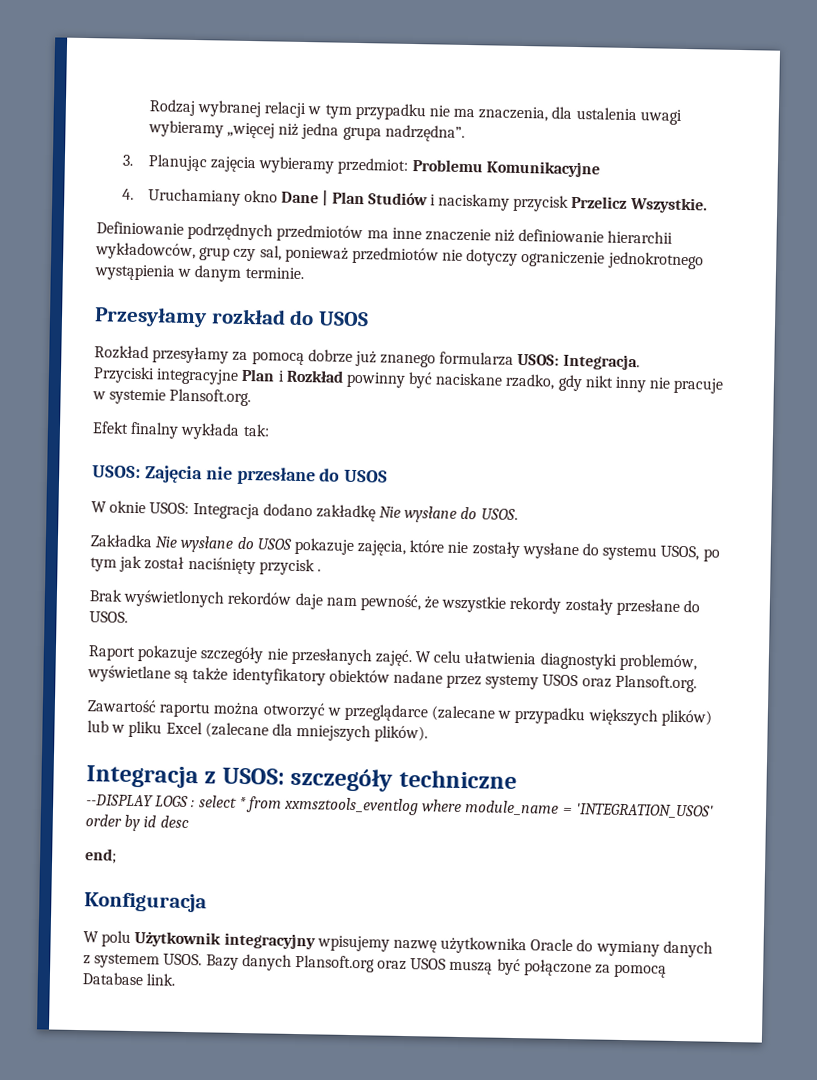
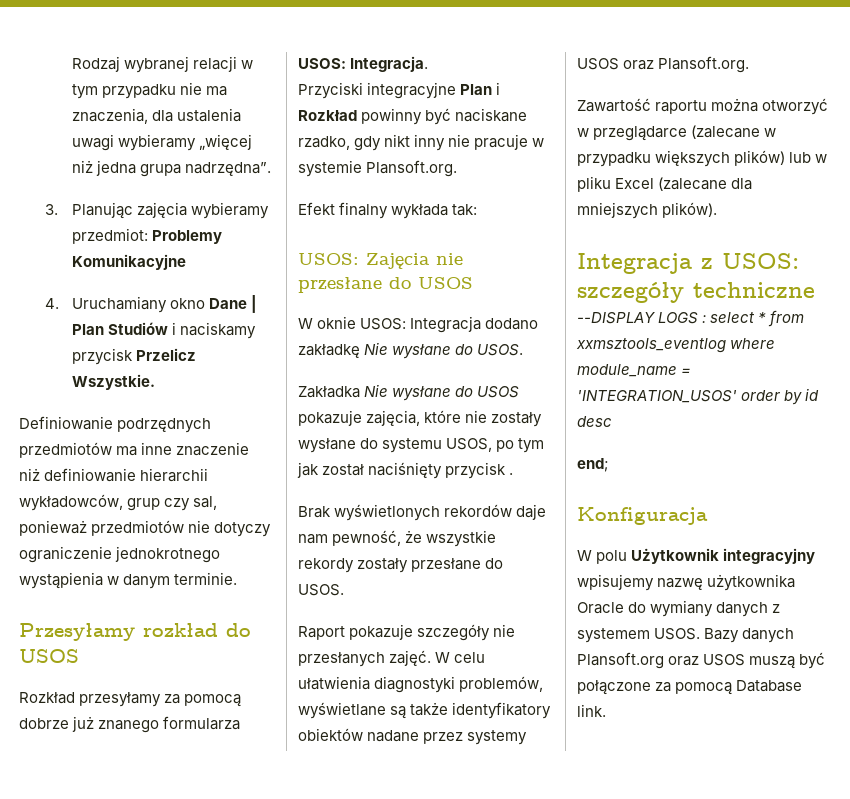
- 3. Planując zajęcia wybieramy przedmiot: Problemu Komunikacyjne
+ 3. Planując zajęcia wybieramy przedmiot: Problemy Komunikacyjne

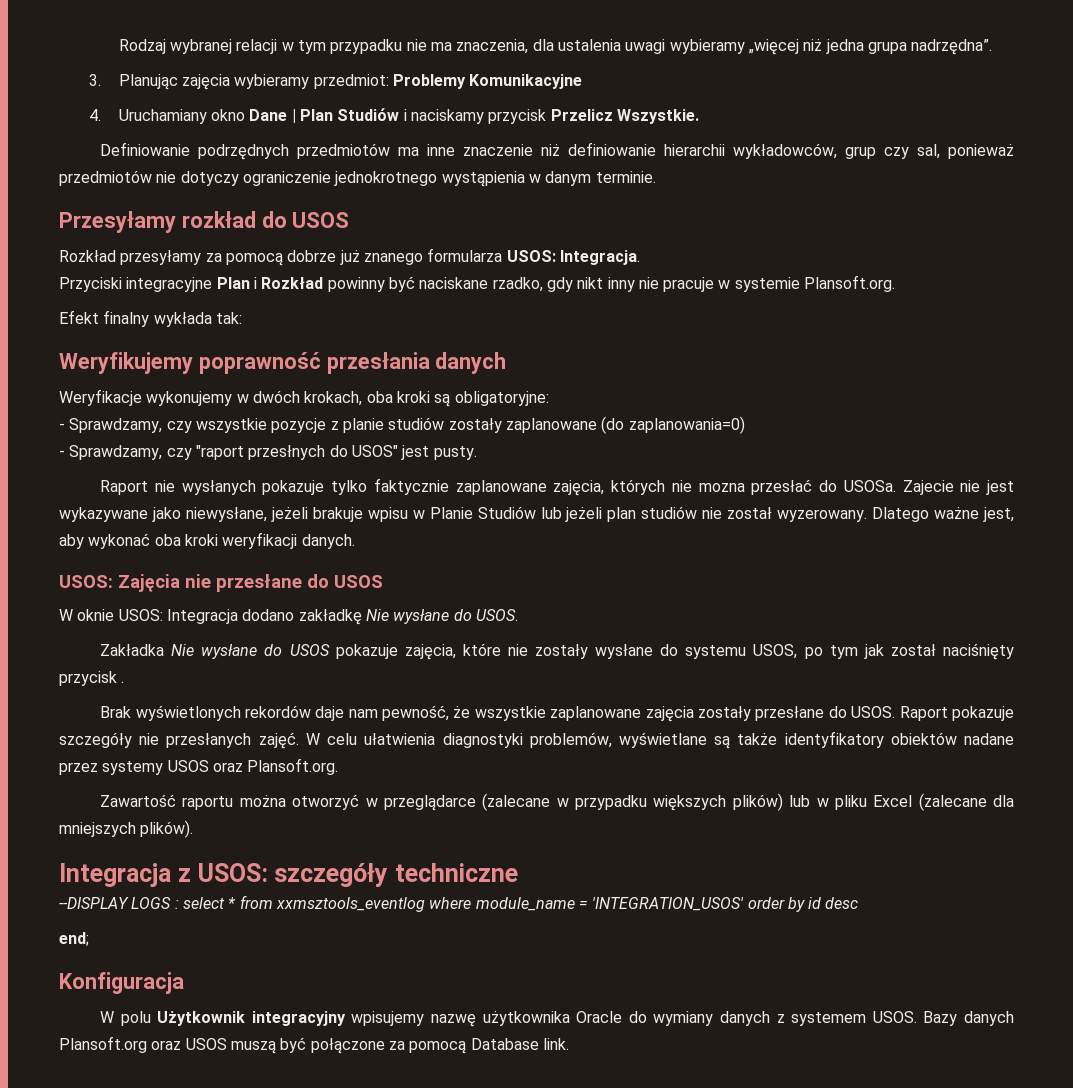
+ Weryfikujemy poprawność przesłania danych
+ Weryfikacje wykonujemy w dwóch krokach, oba kroki są obligatoryjne:
+ - Sprawdzamy, czy wszystkie pozycje z planie studiów zostały zaplanowane (do zaplanowania=0)
+ - Sprawdzamy, czy "raport przesłnych do USOS" jest pusty.
+ Raport nie wysłanych pokazuje tylko faktycznie zaplanowane zajęcia, których nie mozna przesłać do USOSa. Zajecie nie jest wykazywane jako niewysłane, jeżeli brakuje wpisu w Planie Studiów lub jeżeli plan studiów nie został wyzerowany. Dlatego ważne jest, aby wykonać oba kroki weryfikacji danych.
- Brak wyświetlonych rekordów daje nam pewność, że wszystkie rekordy zostały przesłane do USOS.
- Raport pokazuje szczegóły nie przesłanych zajęć.
+ Brak wyświetlonych rekordów daje nam pewność, że wszystkie zaplanowane zajęcia zostały przesłane do USOS. Raport pokazuje szczegóły nie przesłanych zajęć.

